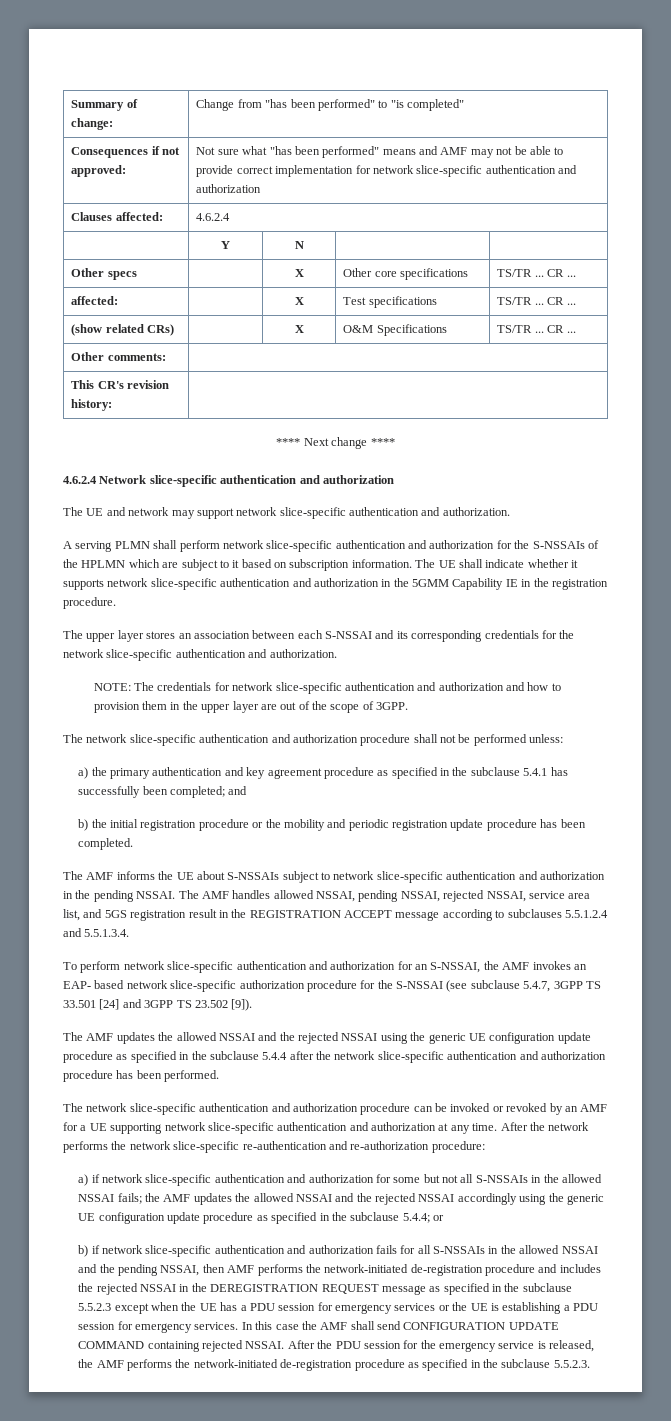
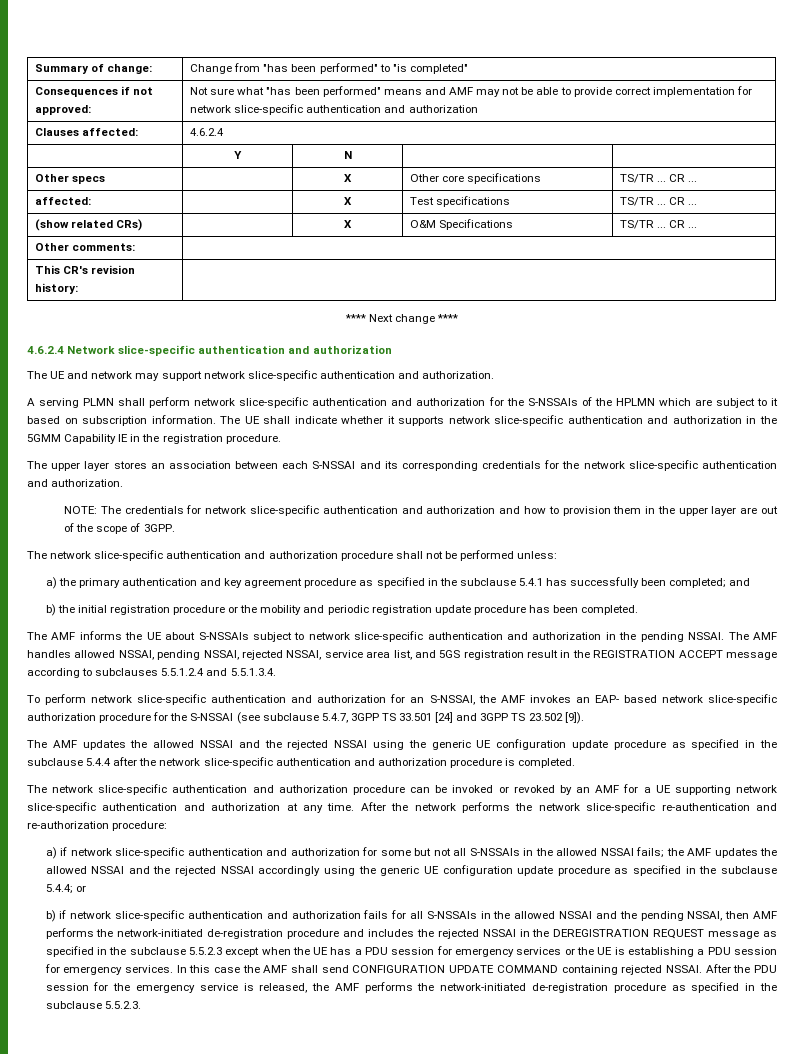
- The AMF updates the allowed NSSAI and the rejected NSSAI using the generic UE configuration update procedure as specified in the subclause 5.4.4 after the network slice-specific authentication and authorization procedure has been performed.
+ The AMF updates the allowed NSSAI and the rejected NSSAI using the generic UE configuration update procedure as specified in the subclause 5.4.4 after the network slice-specific authentication and authorization procedure is completed.

